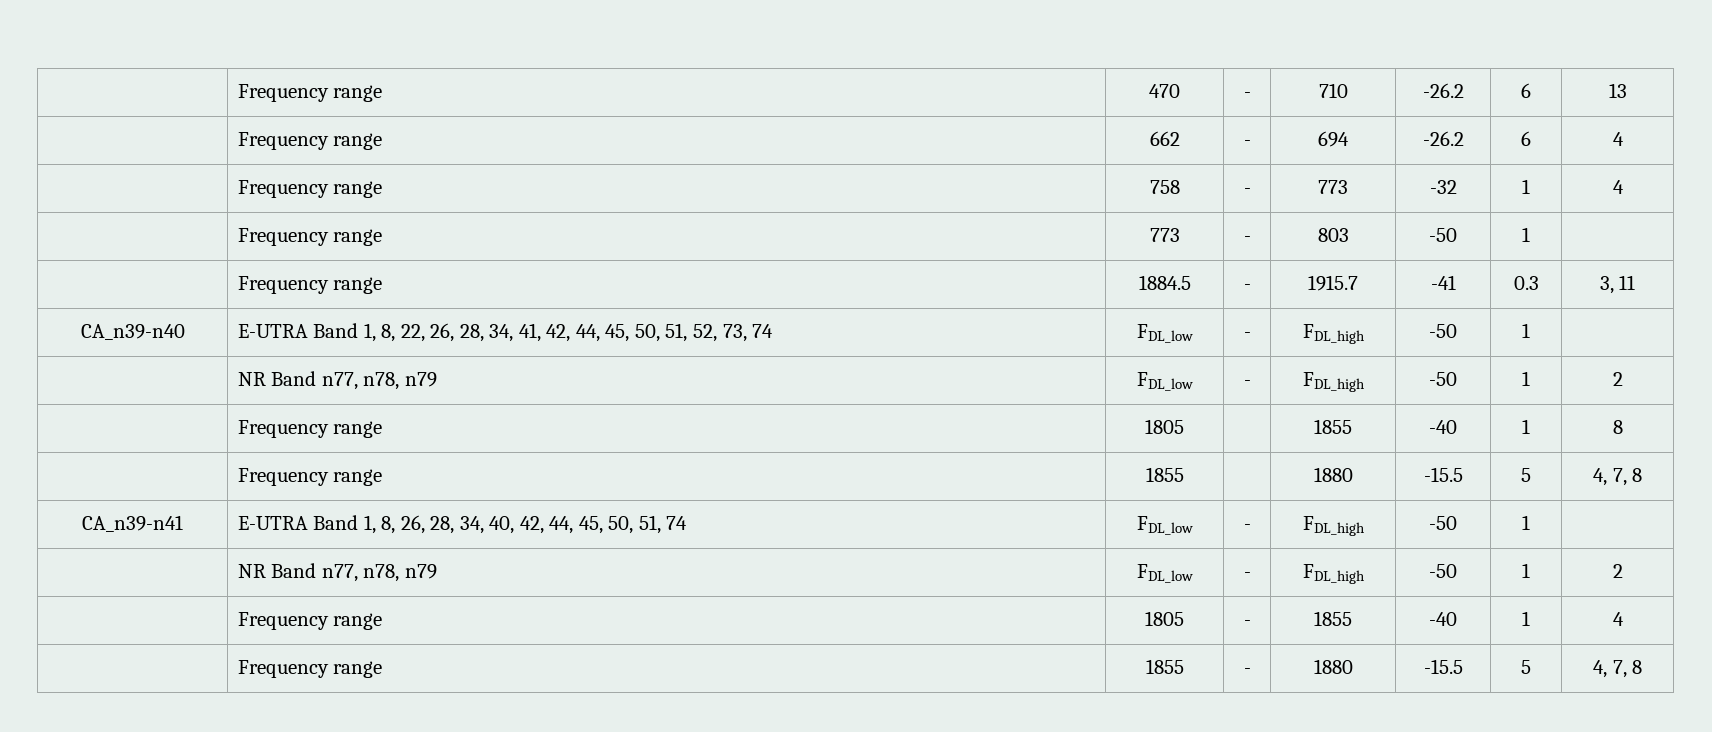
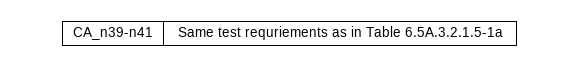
- | Frequency range | 470 | - | 710 | -26.2 | 6 | 13
- | Frequency range | 662 | - | 694 | -26.2 | 6 | 4
- | Frequency range | 758 | - | 773 | -32 | 1 | 4
- | Frequency range | 773 | - | 803 | -50 | 1 |
- | Frequency range | 1884.5 | - | 1915.7 | -41 | 0.3 | 3, 11
- CA_n39-n40 | E-UTRA Band 1, 8, 22, 26, 28, 34, 41, 42, 44, 45, 50, 51, 52, 73, 74 | FDL_low | - | FDL_high | -50 | 1 |
- | NR Band n77, n78, n79 | FDL_low | - | FDL_high | -50 | 1 | 2
- | Frequency range | 1805 | | 1855 | -40 | 1 | 8
- | Frequency range | 1855 | | 1880 | -15.5 | 5 | 4, 7, 8
- CA_n39-n41 | E-UTRA Band 1, 8, 26, 28, 34, 40, 42, 44, 45, 50, 51, 74 | FDL_low | - | FDL_high | -50 | 1 |
- | NR Band n77, n78, n79 | FDL_low | - | FDL_high | -50 | 1 | 2
- | Frequency range | 1805 | - | 1855 | -40 | 1 | 4
- | Frequency range | 1855 | - | 1880 | -15.5 | 5 | 4, 7, 8
+ CA_n39-n41 | Same test requriements as in Table 6.5A.3.2.1.5-1a

